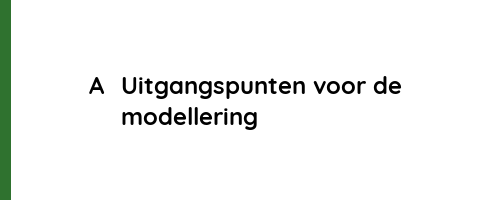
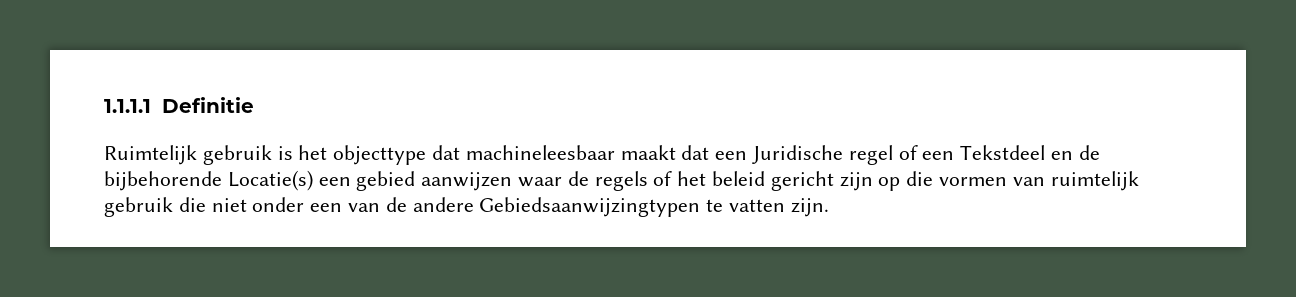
- A Uitgangspunten voor de modellering
+ 1.1.1.1 Definitie
+ Ruimtelijk gebruik is het objecttype dat machineleesbaar maakt dat een Juridische regel of een Tekstdeel en de bijbehorende Locatie(s) een gebied aanwijzen waar de regels of het beleid gericht zijn op die vormen van ruimtelijk gebruik die niet onder een van de andere Gebiedsaanwijzingtypen te vatten zijn.

